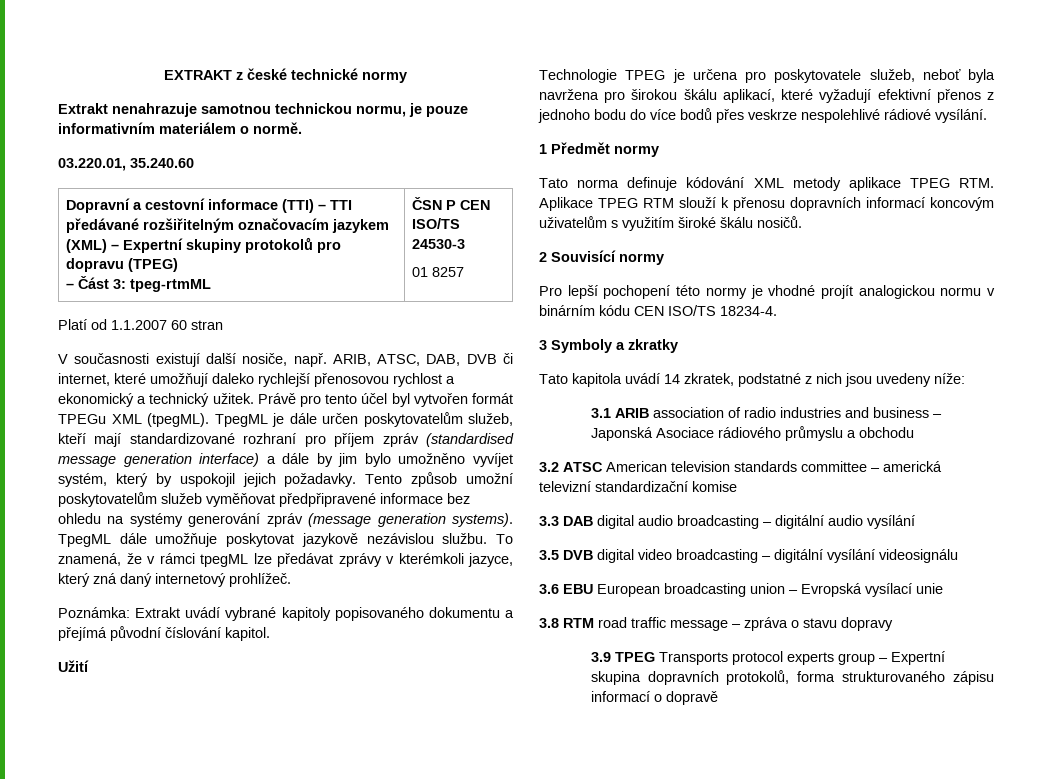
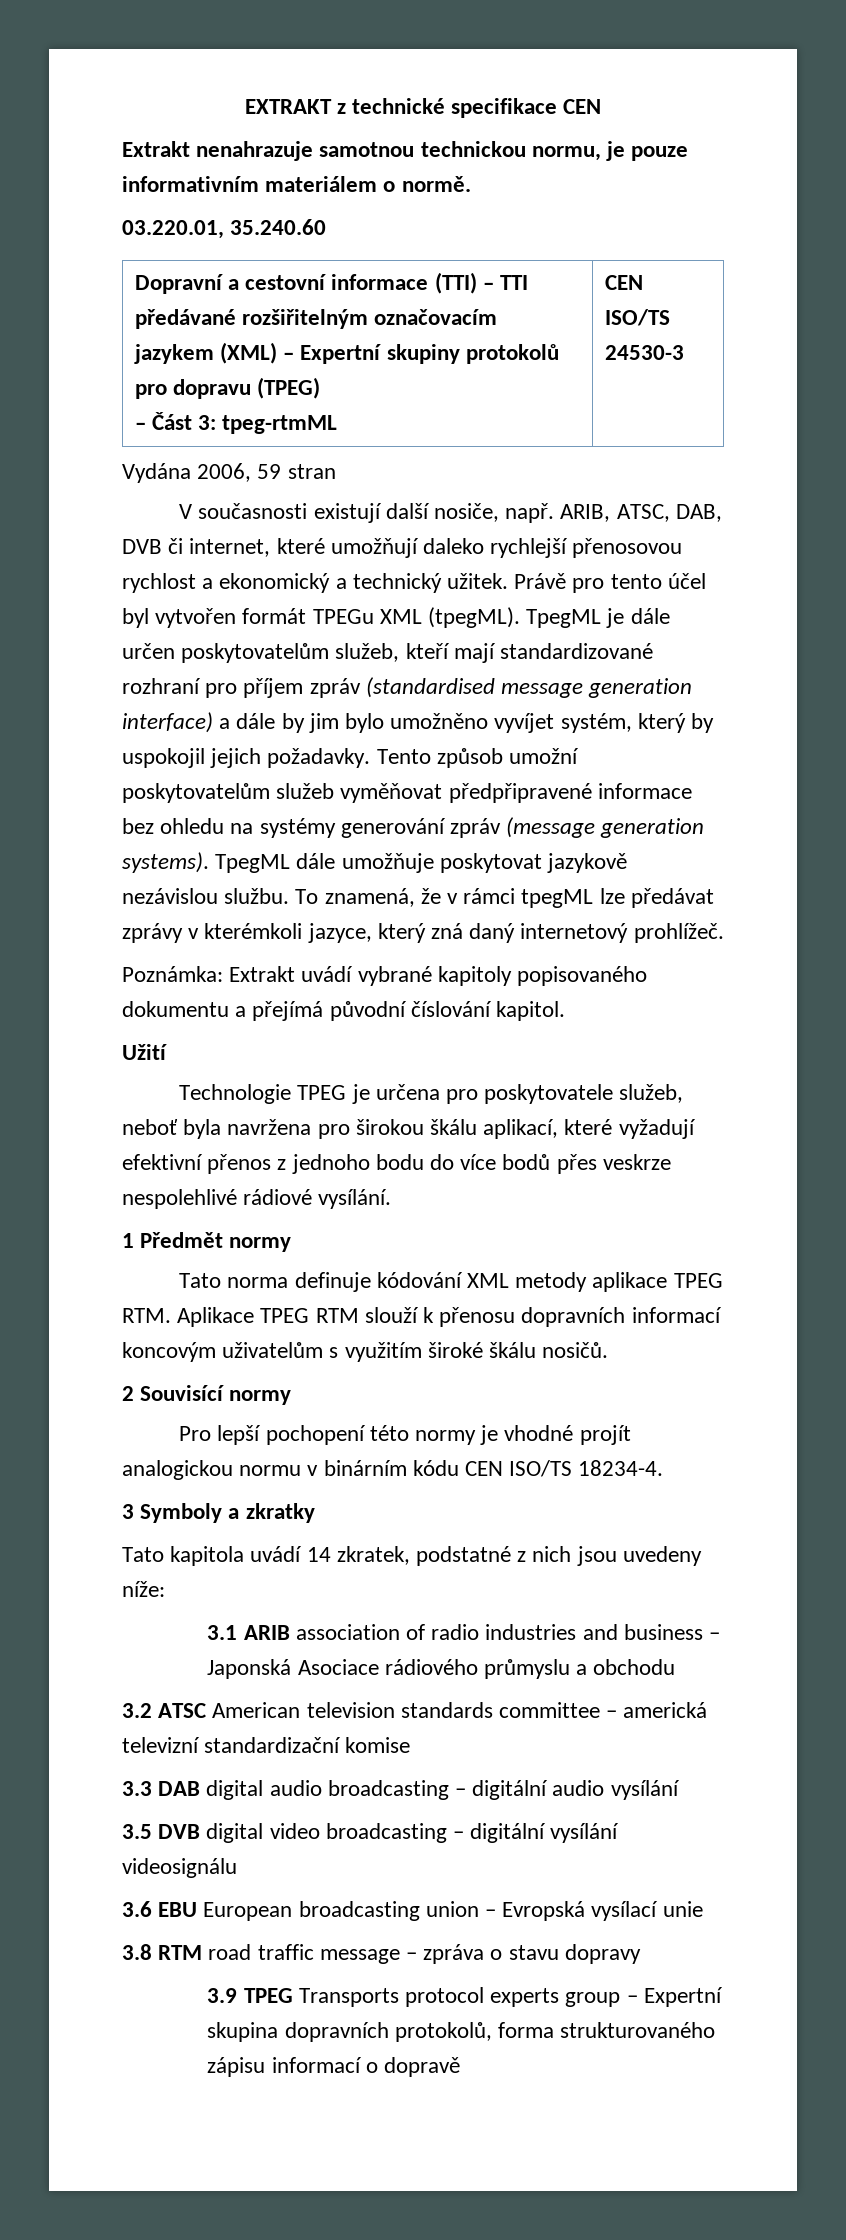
- EXTRAKT z české technické normy
+ EXTRAKT z technické specifikace CEN
  Dopravní a cestovní informace (TTI) – TTI předávané rozšiřitelným označovacím jazykem (XML) – Expertní skupiny protokolů pro dopravu (TPEG)
- – Část 3: tpeg-rtmML | ČSN P CEN ISO/TS 24530-3
- 01 8257
- Platí od 1.1.2007 60 stran
+ – Část 3: tpeg-rtmML | CEN ISO/TS 24530-3
+ Vydána 2006, 59 stran

